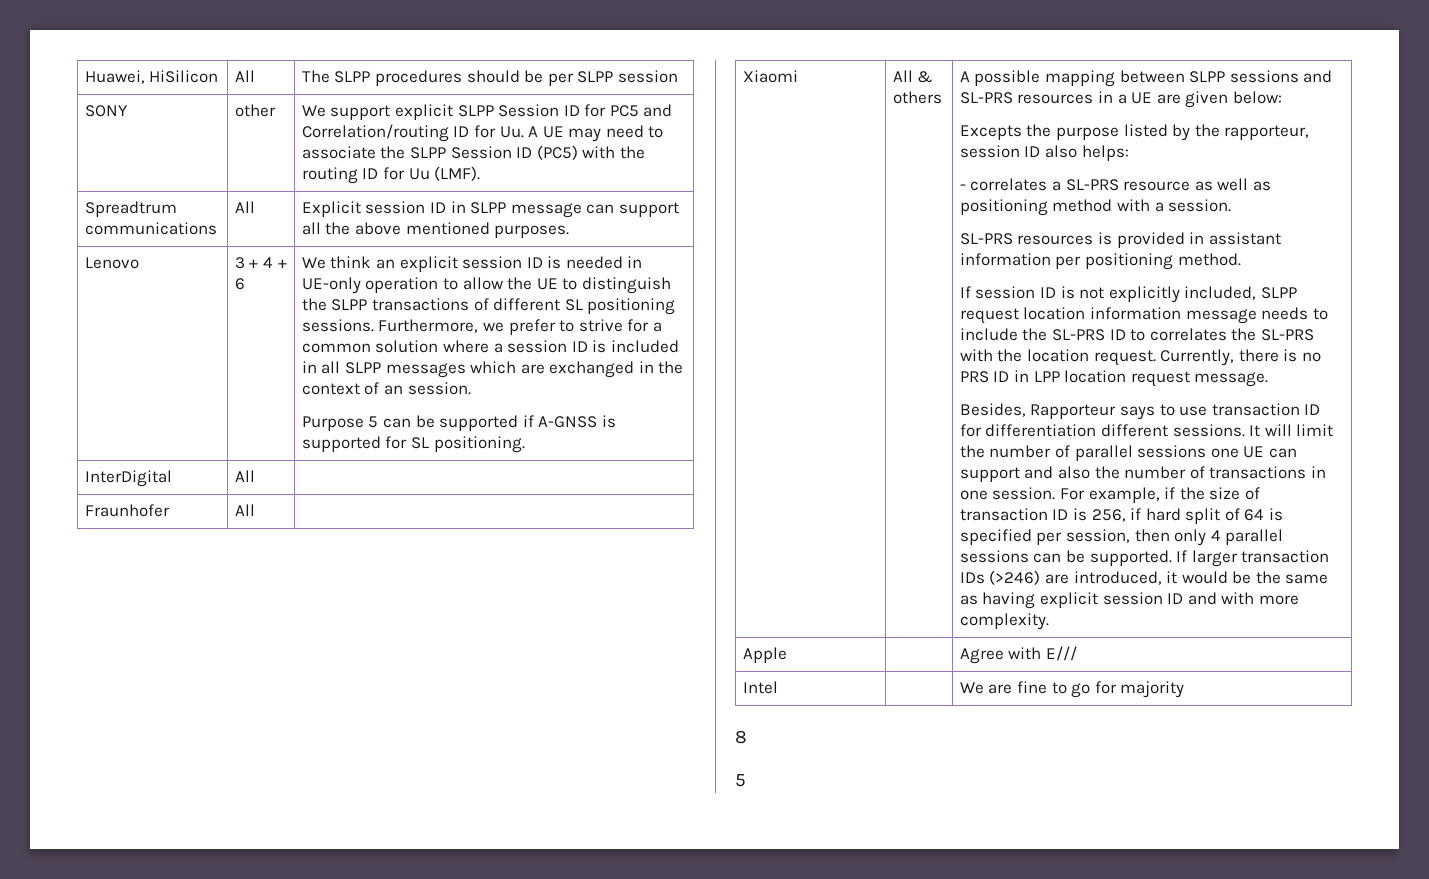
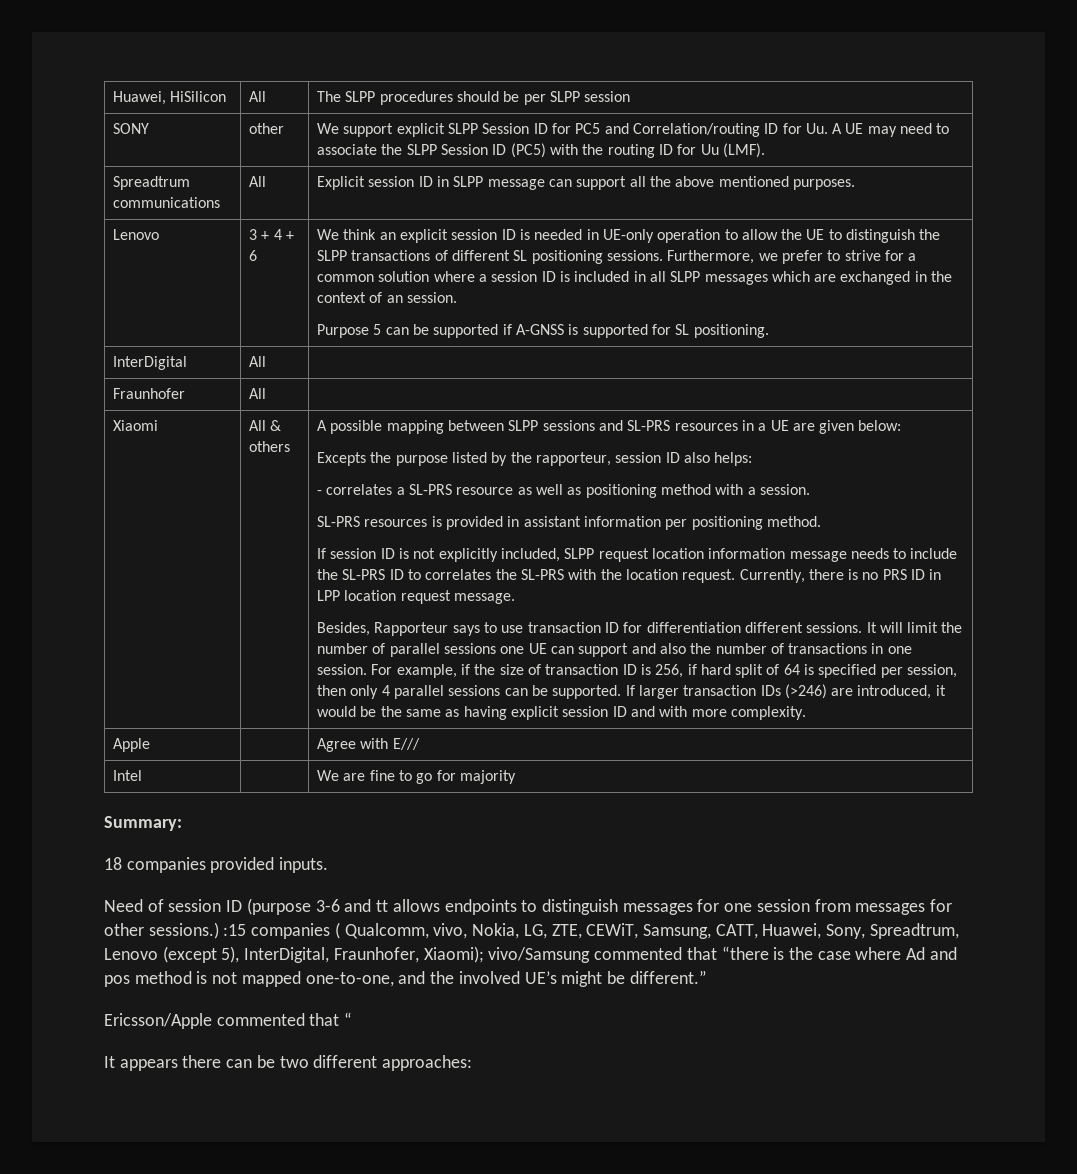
- 8
- 5
+ Summary:
+ 18 companies provided inputs.
+ Need of session ID (purpose 3-6 and tt allows endpoints to distinguish messages for one session from messages for other sessions.) :15 companies ( Qualcomm, vivo, Nokia, LG, ZTE, CEWiT, Samsung, CATT, Huawei, Sony, Spreadtrum, Lenovo (except 5), InterDigital, Fraunhofer, Xiaomi); vivo/Samsung commented that “there is the case where Ad and pos method is not mapped one-to-one, and the involved UE’s might be different.”
+ Ericsson/Apple commented that “
+ It appears there can be two different approaches:

